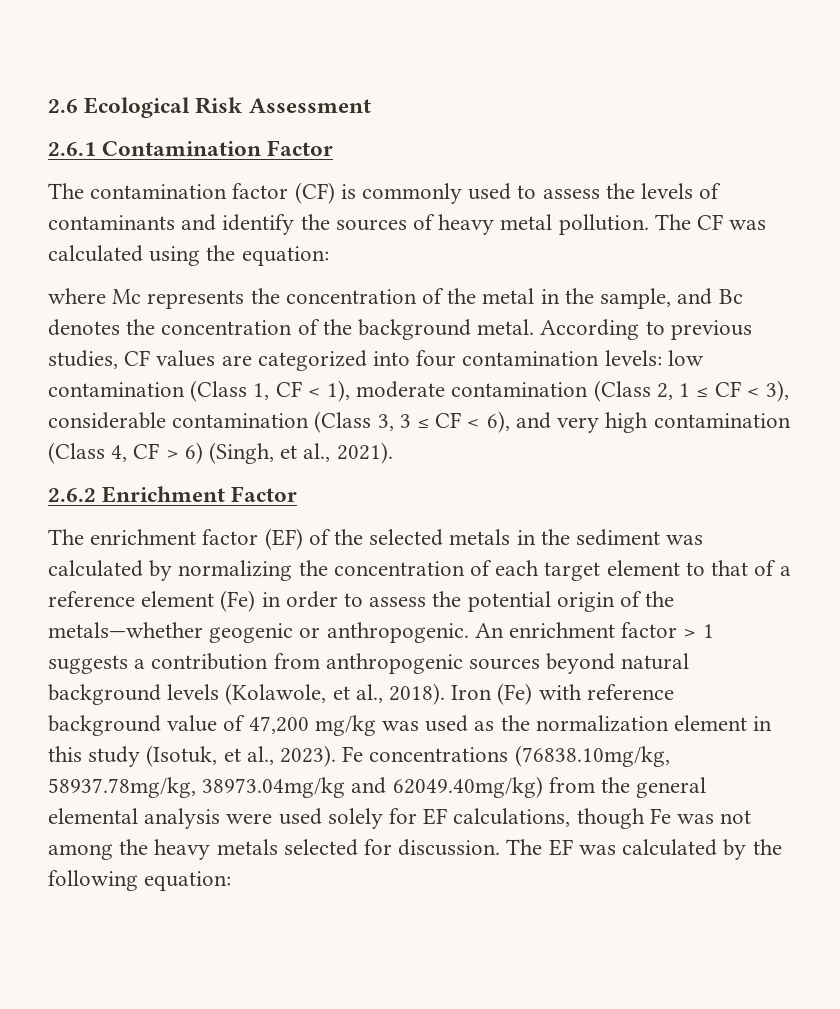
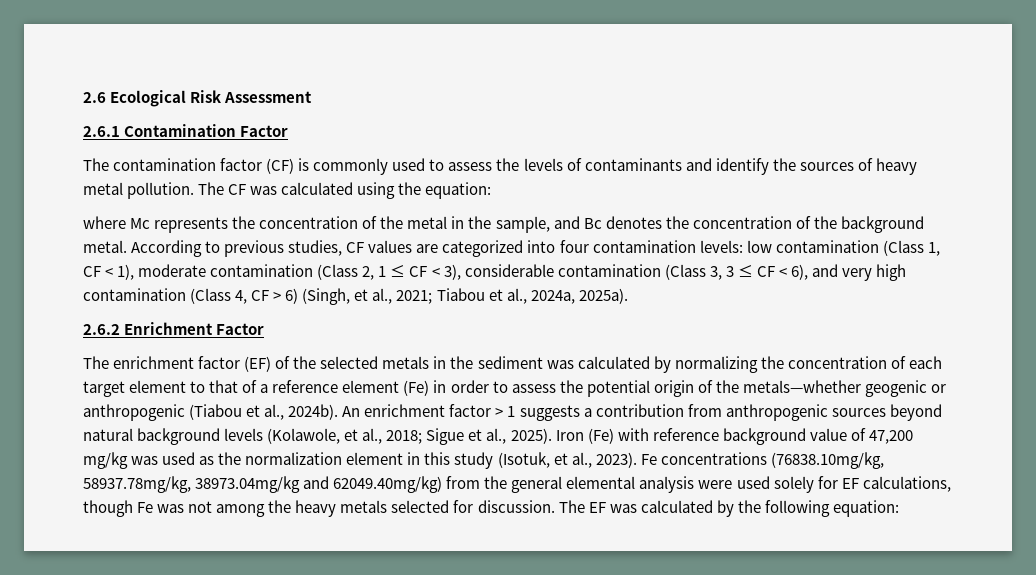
- According to previous studies, CF values are categorized into four contamination levels: low contamination (Class 1, CF < 1), moderate contamination (Class 2, 1 ≤ CF < 3), considerable contamination (Class 3, 3 ≤ CF < 6), and very high contamination (Class 4, CF > 6) (Singh, et al., 2021).
+ According to previous studies, CF values are categorized into four contamination levels: low contamination (Class 1, CF < 1), moderate contamination (Class 2, 1 ≤ CF < 3), considerable contamination (Class 3, 3 ≤ CF < 6), and very high contamination (Class 4, CF > 6) (Singh, et al., 2021; Tiabou et al., 2024a, 2025a).
- The enrichment factor (EF) of the selected metals in the sediment was calculated by normalizing the concentration of each target element to that of a reference element (Fe) in order to assess the potential origin of the metals—whether geogenic or anthropogenic.
+ The enrichment factor (EF) of the selected metals in the sediment was calculated by normalizing the concentration of each target element to that of a reference element (Fe) in order to assess the potential origin of the metals—whether geogenic or anthropogenic (Tiabou et al., 2024b).
- An enrichment factor > 1 suggests a contribution from anthropogenic sources beyond natural background levels (Kolawole, et al., 2018).
+ An enrichment factor > 1 suggests a contribution from anthropogenic sources beyond natural background levels (Kolawole, et al., 2018; Sigue et al., 2025).

